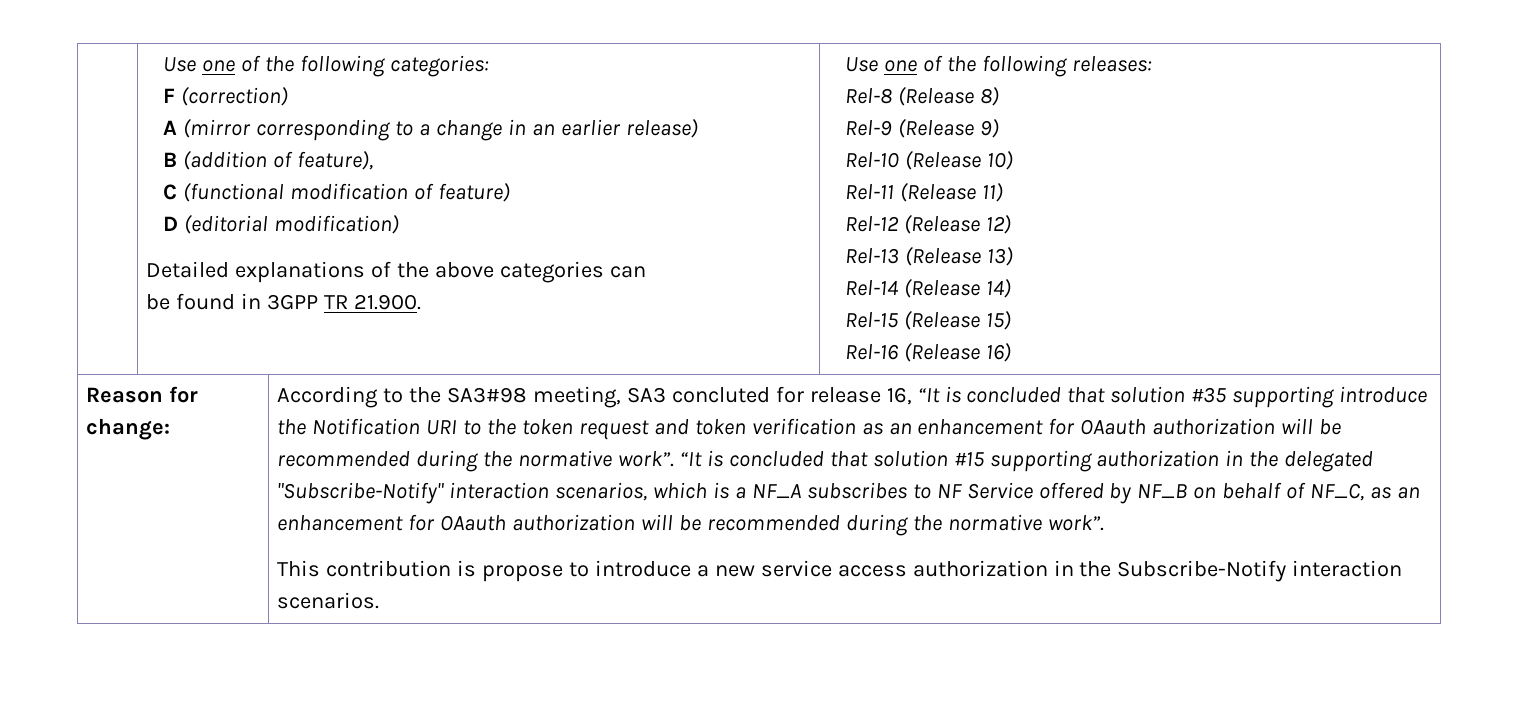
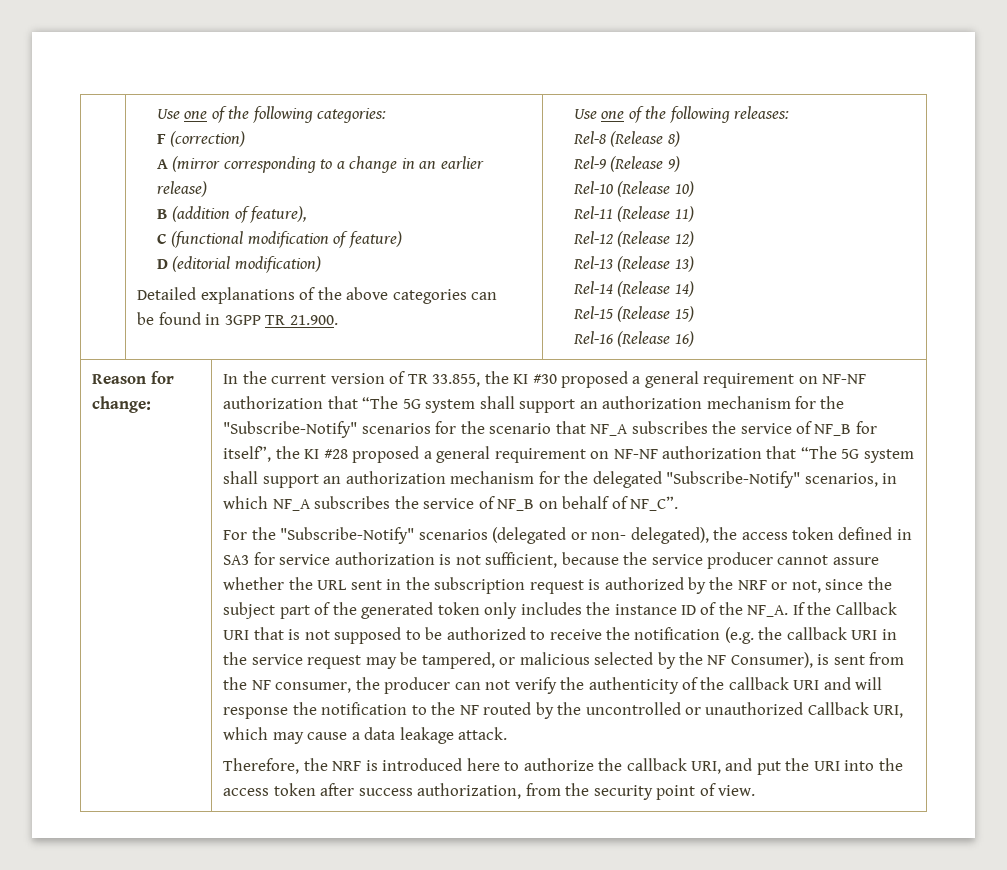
- According to the SA3#98 meeting, SA3 concluted for release 16, “It is concluded that solution #35 supporting introduce the Notification URI to the token request and token verification as an enhancement for OAauth authorization will be recommended during the normative work”. “It is concluded that solution #15 supporting authorization in the delegated "Subscribe-Notify" interaction scenarios, which is a NF_A subscribes to NF Service offered by NF_B on behalf of NF_C, as an enhancement for OAauth authorization will be recommended during the normative work”.
- This contribution is propose to introduce a new service access authorization in the Subscribe-Notify interaction scenarios.
+ In the current version of TR 33.855, the KI #30 proposed a general requirement on NF-NF authorization that “The 5G system shall support an authorization mechanism for the "Subscribe-Notify" scenarios for the scenario that NF_A subscribes the service of NF_B for itself”, the KI #28 proposed a general requirement on NF-NF authorization that “The 5G system shall support an authorization mechanism for the delegated "Subscribe-Notify" scenarios, in which NF_A subscribes the service of NF_B on behalf of NF_C”.
+ For the "Subscribe-Notify" scenarios (delegated or non- delegated), the access token defined in SA3 for service authorization is not sufficient, because the service producer cannot assure whether the URL sent in the subscription request is authorized by the NRF or not, since the subject part of the generated token only includes the instance ID of the NF_A. If the Callback URI that is not supposed to be authorized to receive the notification (e.g. the callback URI in the service request may be tampered, or malicious selected by the NF Consumer), is sent from the NF consumer, the producer can not verify the authenticity of the callback URI and will response the notification to the NF routed by the uncontrolled or unauthorized Callback URI, which may cause a data leakage attack.
+ Therefore, the NRF is introduced here to authorize the callback URI, and put the URI into the access token after success authorization, from the security point of view.

